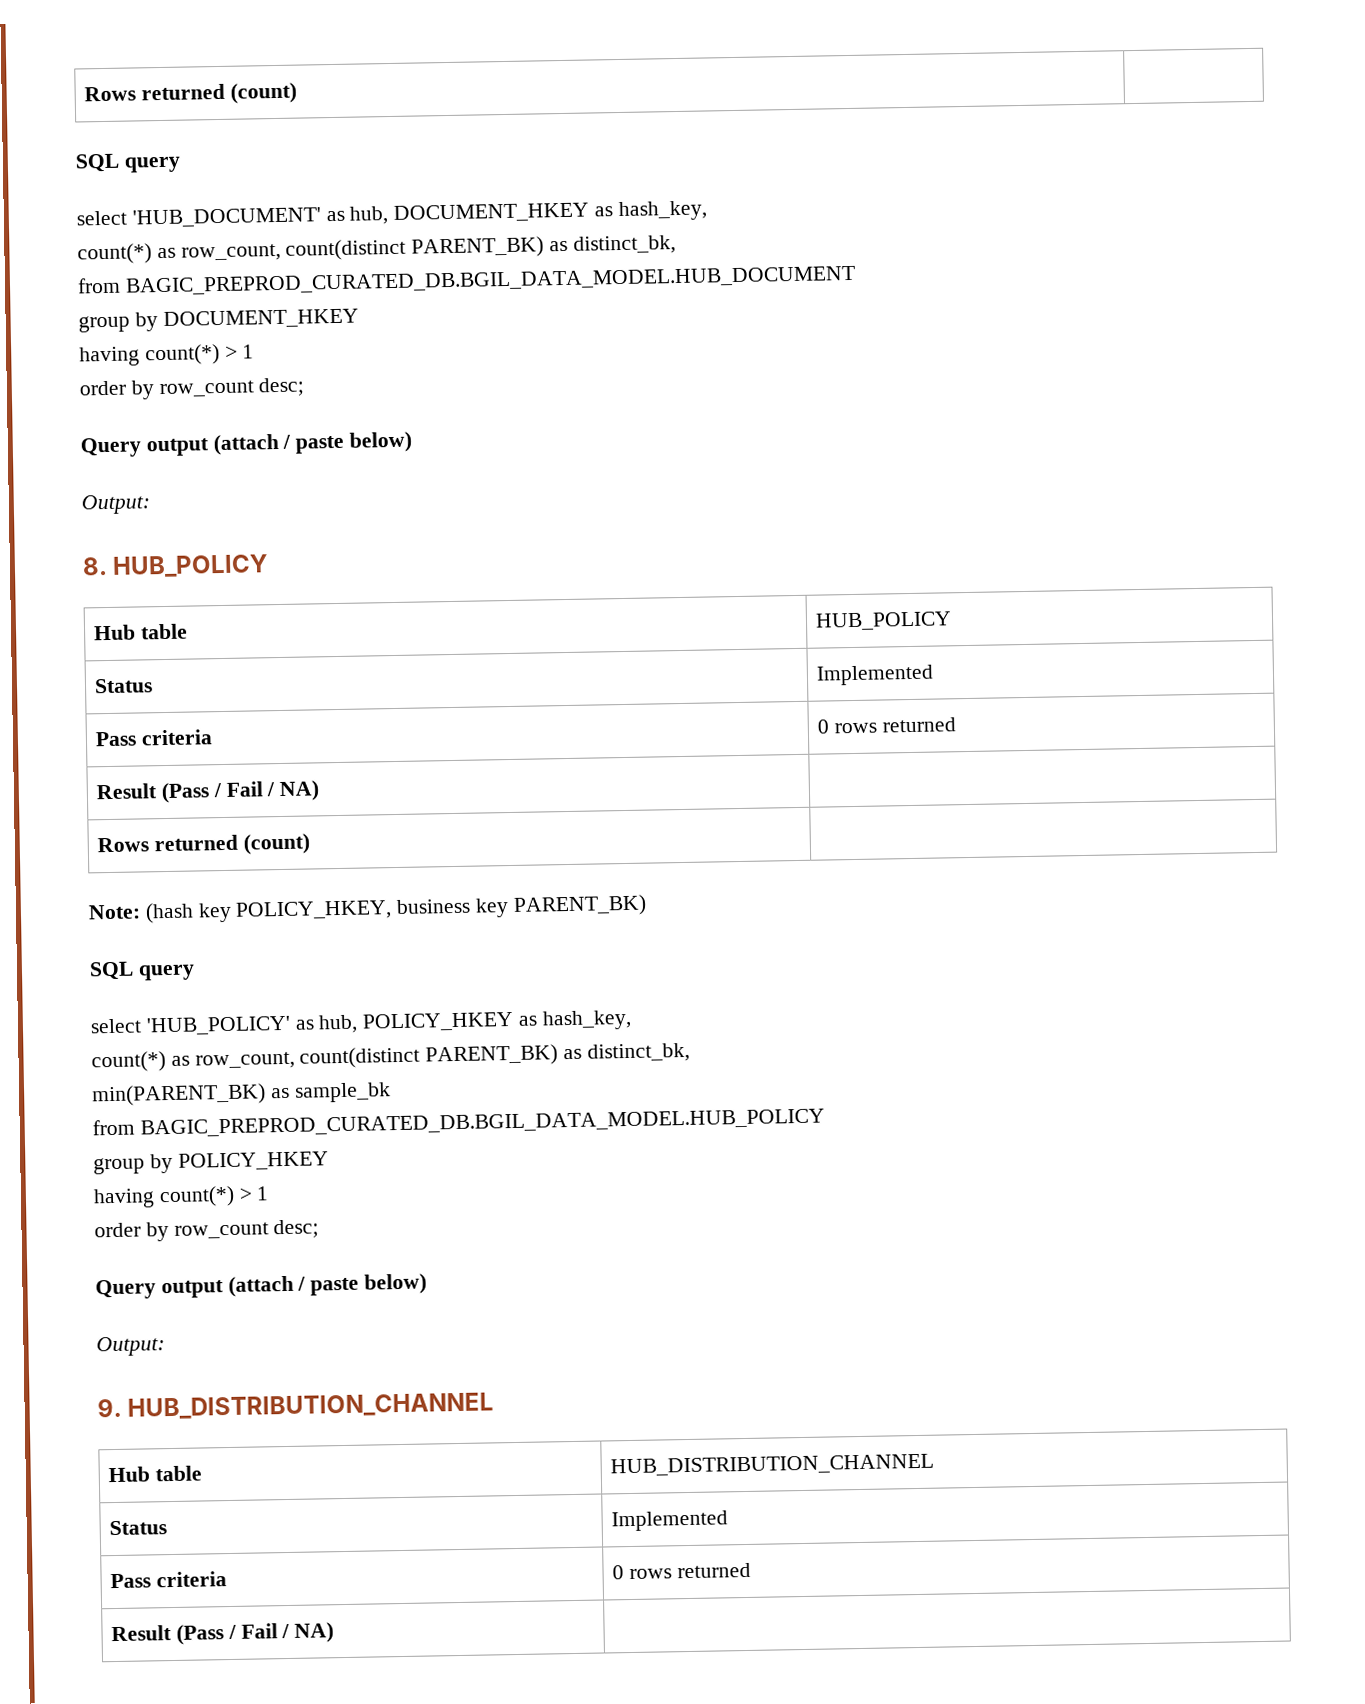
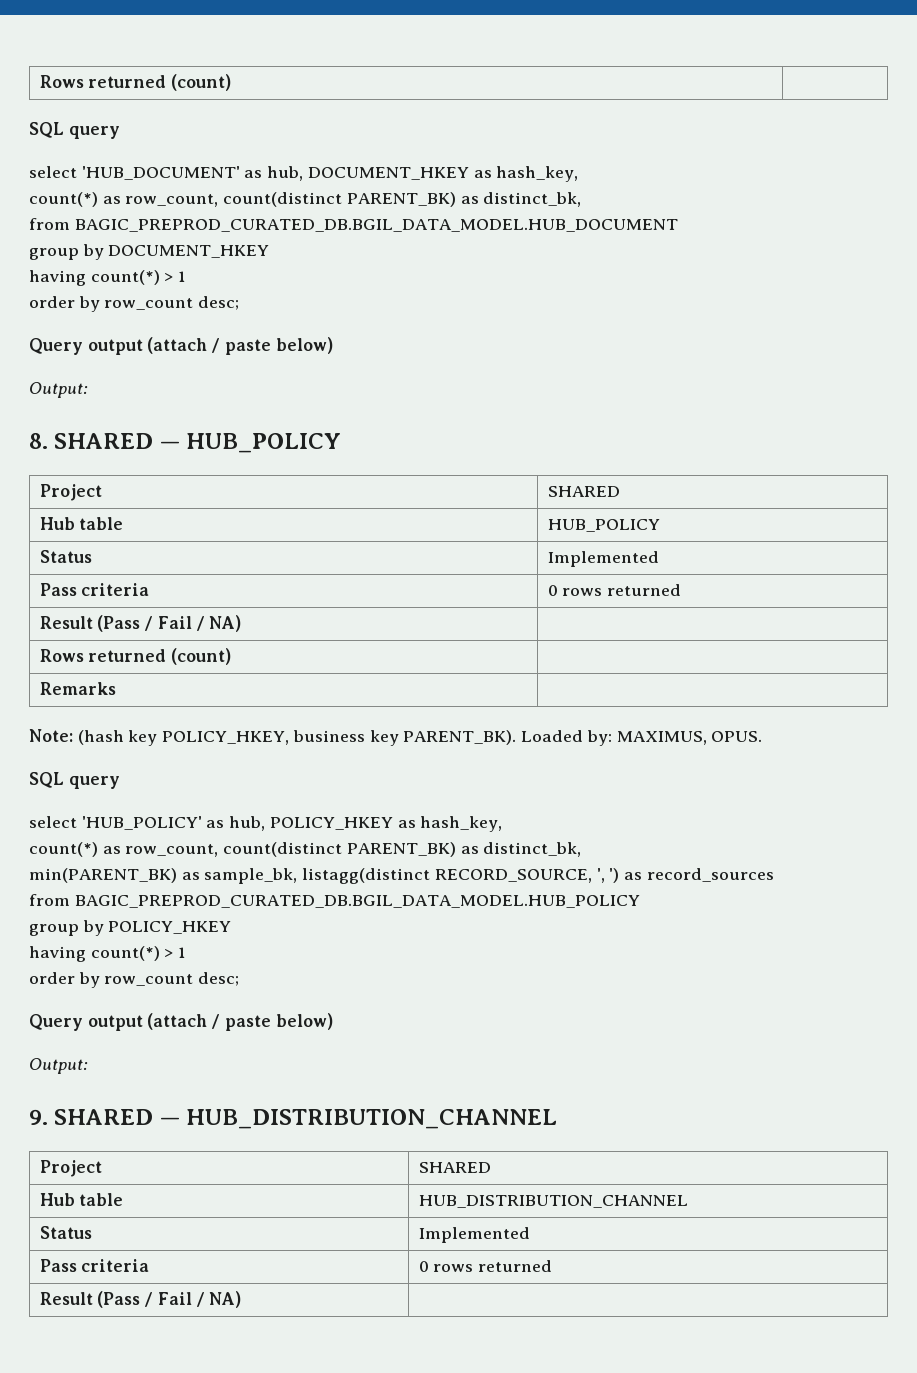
- 8. HUB_POLICY
+ 8. SHARED — HUB_POLICY
+ Project | SHARED
+ Remarks |
- Note: (hash key POLICY_HKEY, business key PARENT_BK)
+ Note: (hash key POLICY_HKEY, business key PARENT_BK). Loaded by: MAXIMUS, OPUS.
- min(PARENT_BK) as sample_bk
+ min(PARENT_BK) as sample_bk, listagg(distinct RECORD_SOURCE, ', ') as record_sources
- 9. HUB_DISTRIBUTION_CHANNEL
+ 9. SHARED — HUB_DISTRIBUTION_CHANNEL
+ Project | SHARED

